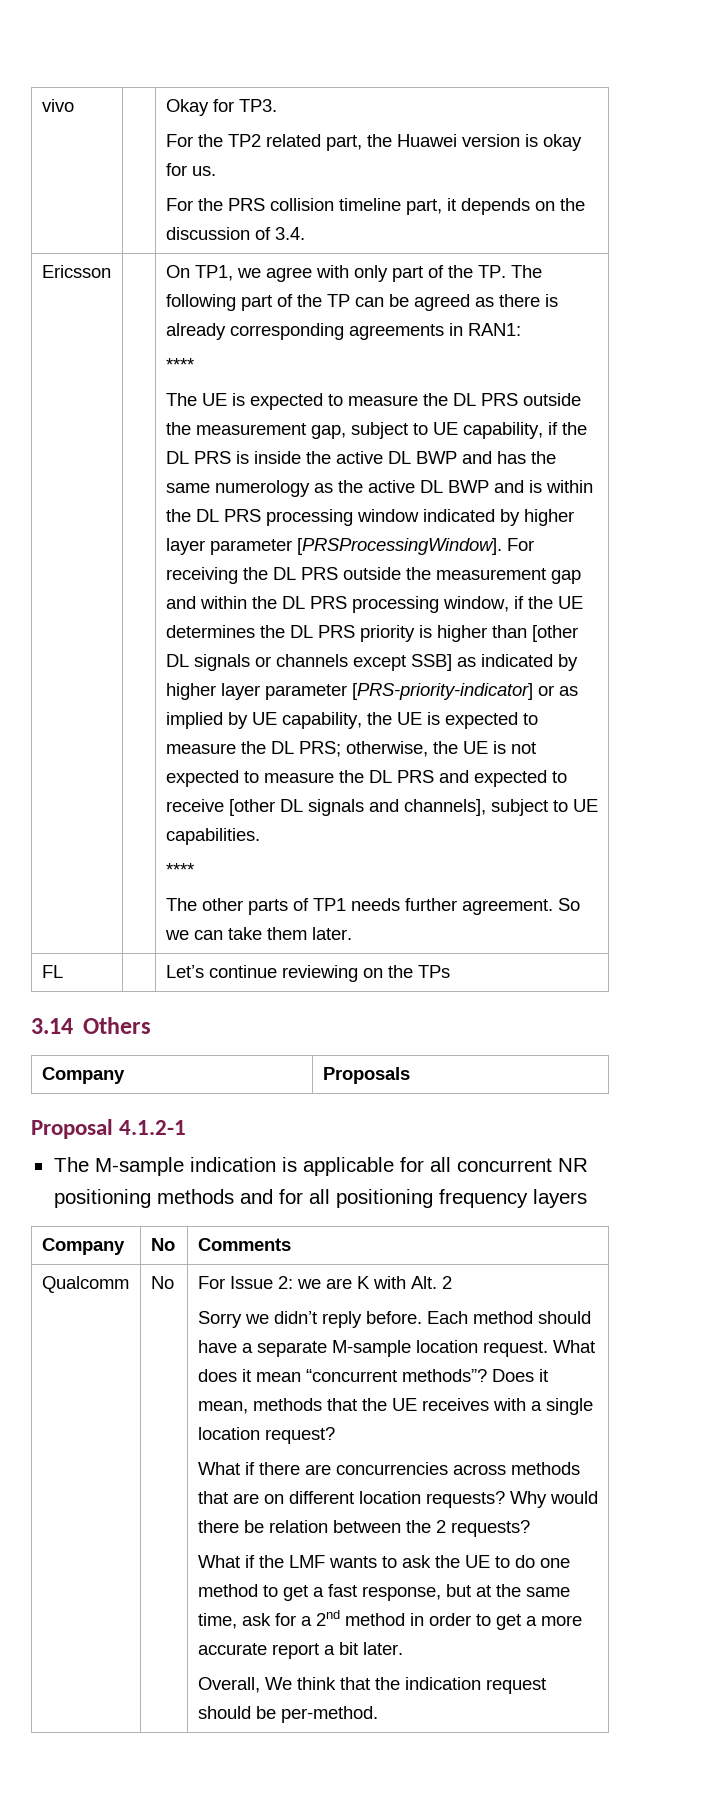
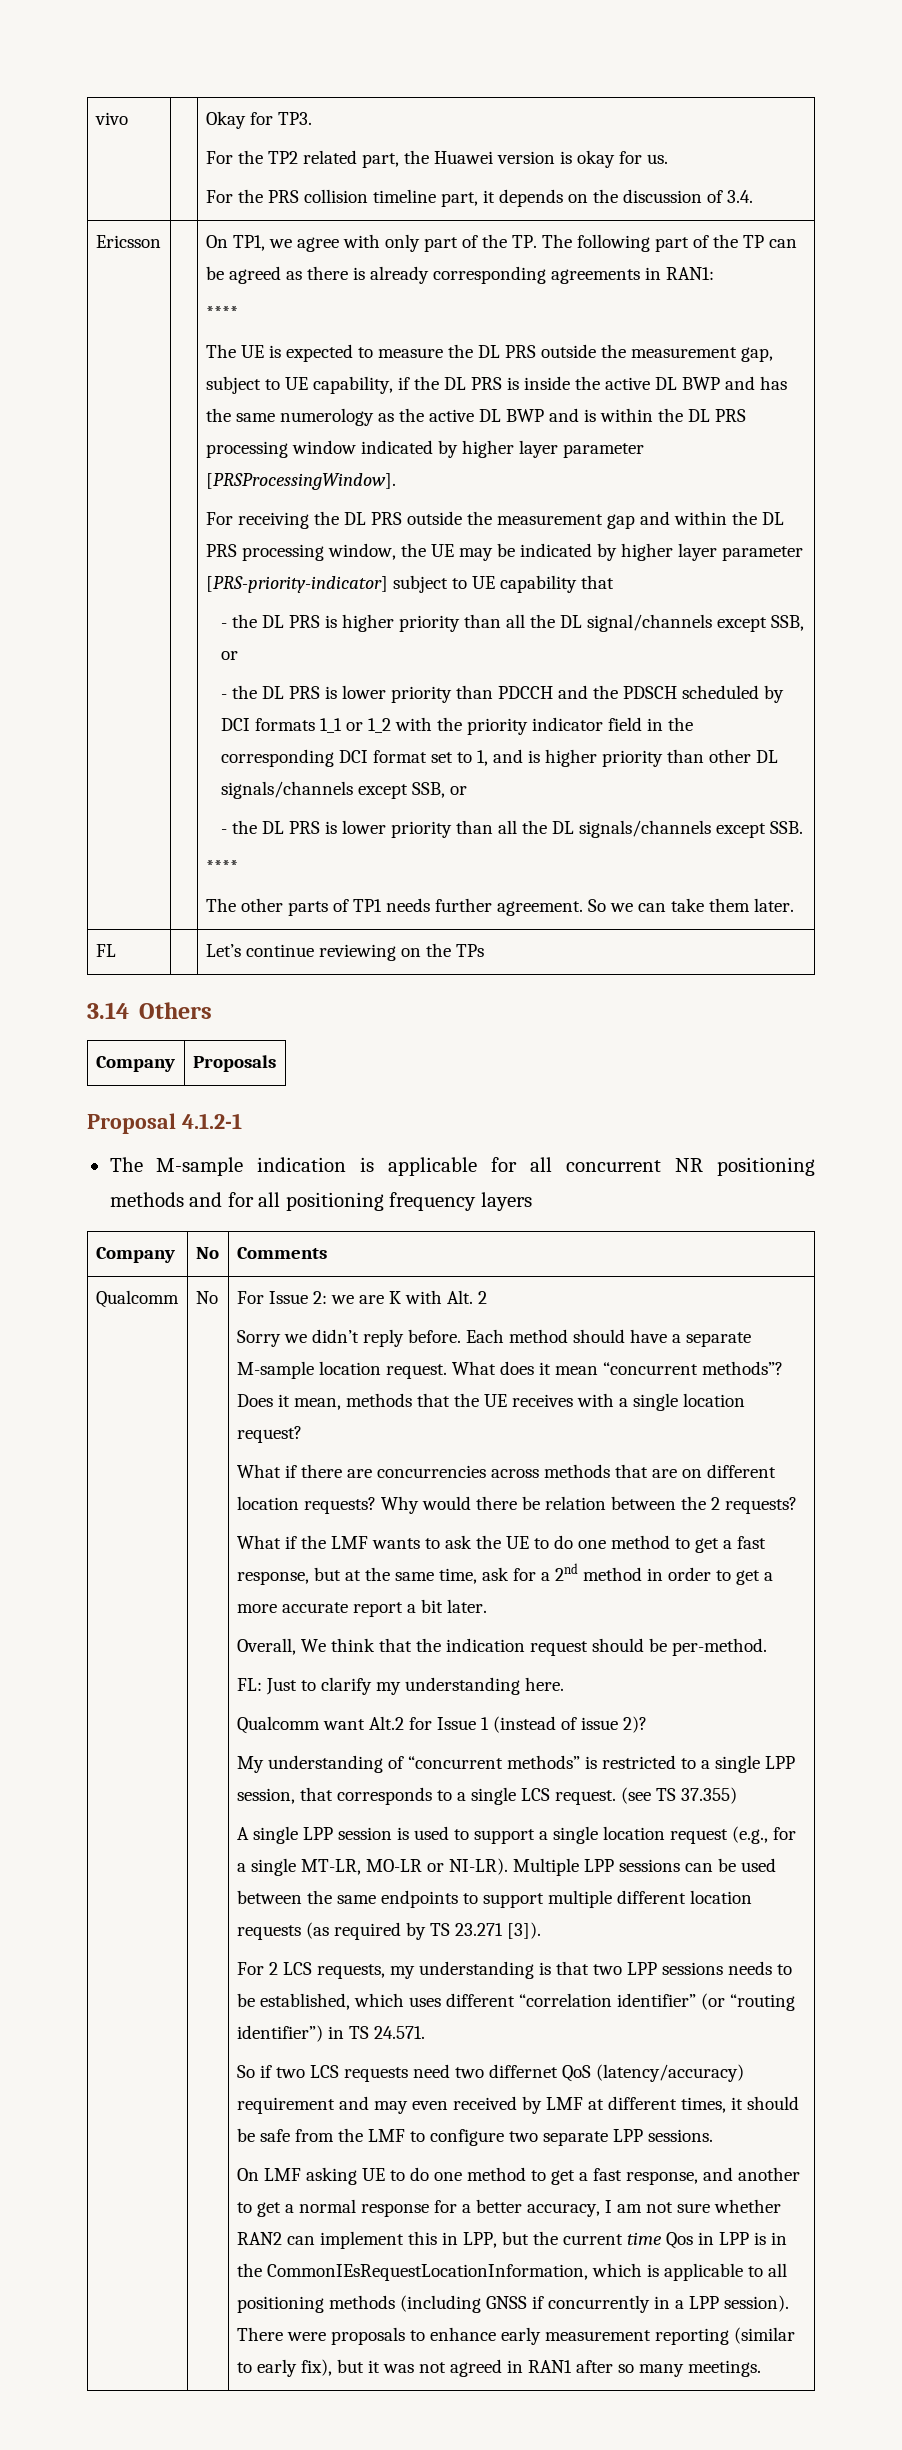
- The UE is expected to measure the DL PRS outside the measurement gap, subject to UE capability, if the DL PRS is inside the active DL BWP and has the same numerology as the active DL BWP and is within the DL PRS processing window indicated by higher layer parameter [PRSProcessingWindow]. For receiving the DL PRS outside the measurement gap and within the DL PRS processing window, if the UE determines the DL PRS priority is higher than [other DL signals or channels except SSB] as indicated by higher layer parameter [PRS-priority-indicator] or as implied by UE capability, the UE is expected to measure the DL PRS; otherwise, the UE is not expected to measure the DL PRS and expected to receive [other DL signals and channels], subject to UE capabilities.
+ The UE is expected to measure the DL PRS outside the measurement gap, subject to UE capability, if the DL PRS is inside the active DL BWP and has the same numerology as the active DL BWP and is within the DL PRS processing window indicated by higher layer parameter [PRSProcessingWindow].
+ For receiving the DL PRS outside the measurement gap and within the DL PRS processing window, the UE may be indicated by higher layer parameter [PRS-priority-indicator] subject to UE capability that
+ - the DL PRS is higher priority than all the DL signal/channels except SSB, or
+ - the DL PRS is lower priority than PDCCH and the PDSCH scheduled by DCI formats 1_1 or 1_2 with the priority indicator field in the corresponding DCI format set to 1, and is higher priority than other DL signals/channels except SSB, or
+ - the DL PRS is lower priority than all the DL signals/channels except SSB.
+ FL: Just to clarify my understanding here.
+ Qualcomm want Alt.2 for Issue 1 (instead of issue 2)?
+ My understanding of “concurrent methods” is restricted to a single LPP session, that corresponds to a single LCS request. (see TS 37.355)
+ A single LPP session is used to support a single location request (e.g., for a single MT-LR, MO-LR or NI-LR). Multiple LPP sessions can be used between the same endpoints to support multiple different location requests (as required by TS 23.271 [3]).
+ For 2 LCS requests, my understanding is that two LPP sessions needs to be established, which uses different “correlation identifier” (or “routing identifier”) in TS 24.571.
+ So if two LCS requests need two differnet QoS (latency/accuracy) requirement and may even received by LMF at different times, it should be safe from the LMF to configure two separate LPP sessions.
+ On LMF asking UE to do one method to get a fast response, and another to get a normal response for a better accuracy, I am not sure whether RAN2 can implement this in LPP, but the current time Qos in LPP is in the CommonIEsRequestLocationInformation, which is applicable to all positioning methods (including GNSS if concurrently in a LPP session). There were proposals to enhance early measurement reporting (similar to early fix), but it was not agreed in RAN1 after so many meetings.

